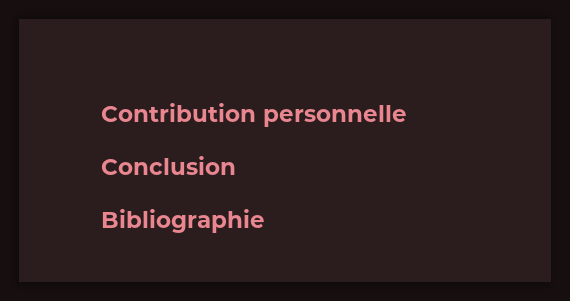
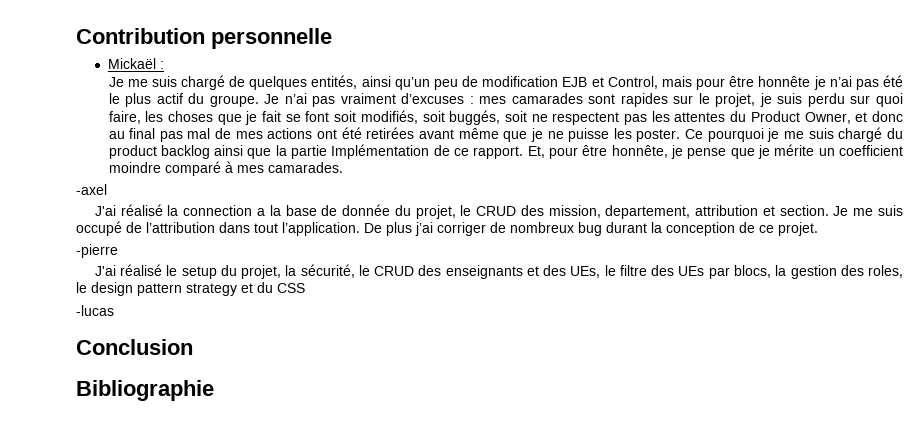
+ Mickaël :
+ Je me suis chargé de quelques entités, ainsi qu’un peu de modification EJB et Control, mais pour être honnête je n’ai pas été le plus actif du groupe. Je n’ai pas vraiment d’excuses : mes camarades sont rapides sur le projet, je suis perdu sur quoi faire, les choses que je fait se font soit modifiés, soit buggés, soit ne respectent pas les attentes du Product Owner, et donc au final pas mal de mes actions ont été retirées avant même que je ne puisse les poster. Ce pourquoi je me suis chargé du product backlog ainsi que la partie Implémentation de ce rapport. Et, pour être honnête, je pense que je mérite un coefficient moindre comparé à mes camarades.
+ -axel
+ J'ai réalisé la connection a la base de donnée du projet, le CRUD des mission, departement, attribution et section. Je me suis occupé de l’attribution dans tout l’application. De plus j’ai corriger de nombreux bug durant la conception de ce projet.
+ -pierre
+ J'ai réalisé le setup du projet, la sécurité, le CRUD des enseignants et des UEs, le filtre des UEs par blocs, la gestion des roles, le design pattern strategy et du CSS
+ -lucas

